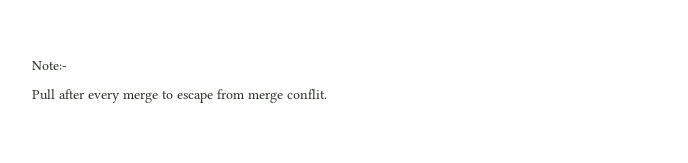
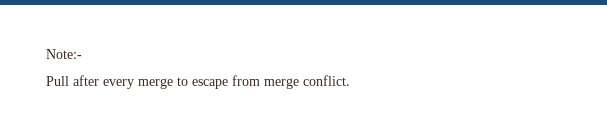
- Pull after every merge to escape from merge conflit.
+ Pull after every merge to escape from merge conflict.

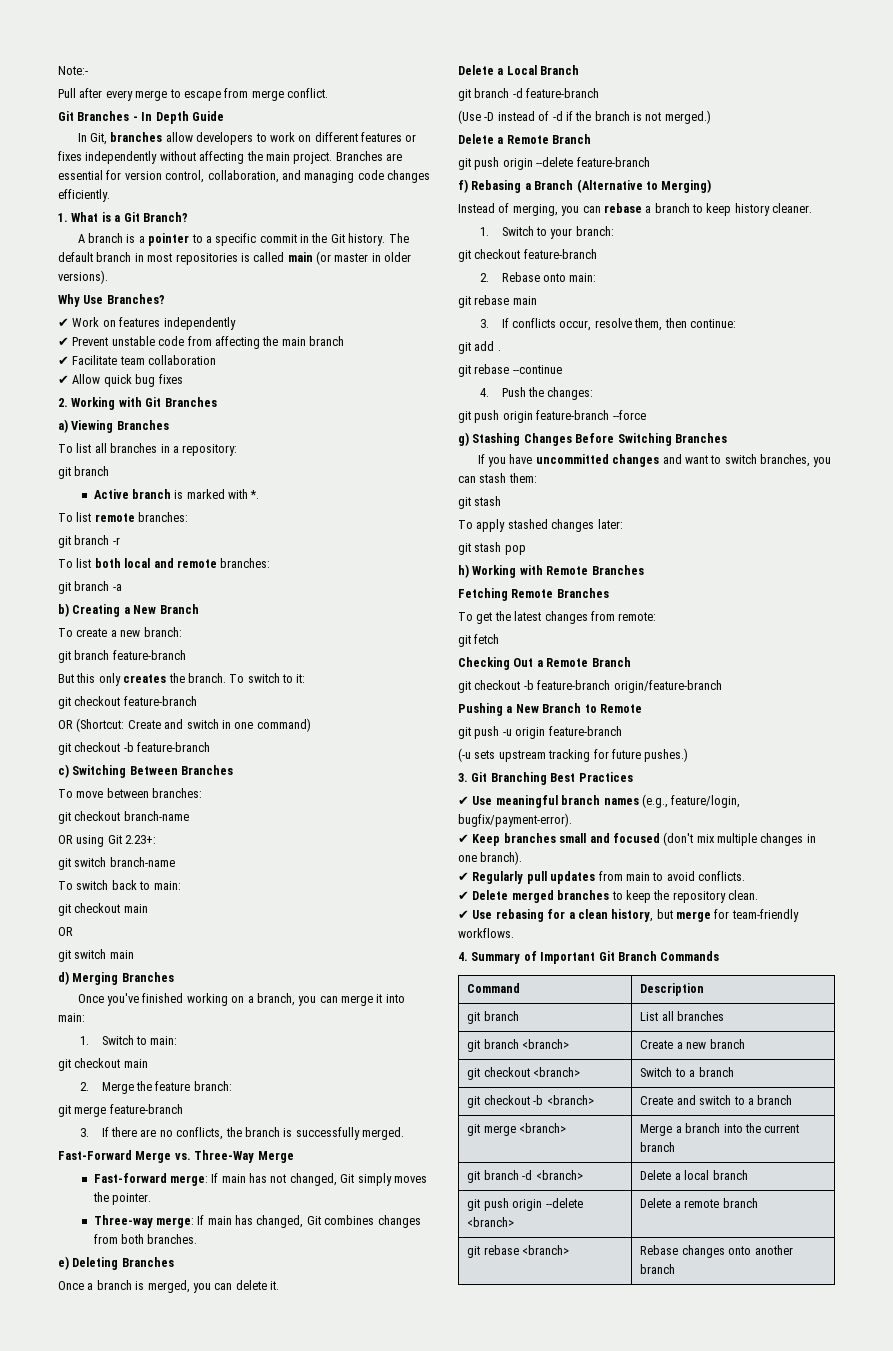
+ Git Branches - In Depth Guide
+ In Git, branches allow developers to work on different features or fixes independently without affecting the main project. Branches are essential for version control, collaboration, and managing code changes efficiently.
+ 1. What is a Git Branch?
+ A branch is a pointer to a specific commit in the Git history. The default branch in most repositories is called main (or master in older versions).
+ Why Use Branches?
+ ✔ Work on features independently
+ ✔ Prevent unstable code from affecting the main branch
+ ✔ Facilitate team collaboration
+ ✔ Allow quick bug fixes
+ 2. Working with Git Branches
+ a) Viewing Branches
+ To list all branches in a repository:
+ git branch
+ Active branch is marked with *.
+ To list remote branches:
+ git branch -r
+ To list both local and remote branches:
+ git branch -a
+ b) Creating a New Branch
+ To create a new branch:
+ git branch feature-branch
+ But this only creates the branch. To switch to it:
+ git checkout feature-branch
+ OR (Shortcut: Create and switch in one command)
+ git checkout -b feature-branch
+ c) Switching Between Branches
+ To move between branches:
+ git checkout branch-name
+ OR using Git 2.23+:
+ git switch branch-name
+ To switch back to main:
+ git checkout main
+ OR
+ git switch main
+ d) Merging Branches
+ Once you've finished working on a branch, you can merge it into main:
+ 1. Switch to main:
+ git checkout main
+ 2. Merge the feature branch:
+ git merge feature-branch
+ 3. If there are no conflicts, the branch is successfully merged.
+ Fast-Forward Merge vs. Three-Way Merge
+ Fast-forward merge: If main has not changed, Git simply moves the pointer.
+ Three-way merge: If main has changed, Git combines changes from both branches.
+ e) Deleting Branches
+ Once a branch is merged, you can delete it.
+ Delete a Local Branch
+ git branch -d feature-branch
+ (Use -D instead of -d if the branch is not merged.)
+ Delete a Remote Branch
+ git push origin --delete feature-branch
+ f) Rebasing a Branch (Alternative to Merging)
+ Instead of merging, you can rebase a branch to keep history cleaner.
+ 1. Switch to your branch:
+ git checkout feature-branch
+ 2. Rebase onto main:
+ git rebase main
+ 3. If conflicts occur, resolve them, then continue:
+ git add .
+ git rebase --continue
+ 4. Push the changes:
+ git push origin feature-branch --force
+ g) Stashing Changes Before Switching Branches
+ If you have uncommitted changes and want to switch branches, you can stash them:
+ git stash
+ To apply stashed changes later:
+ git stash pop
+ h) Working with Remote Branches
+ Fetching Remote Branches
+ To get the latest changes from remote:
+ git fetch
+ Checking Out a Remote Branch
+ git checkout -b feature-branch origin/feature-branch
+ Pushing a New Branch to Remote
+ git push -u origin feature-branch
+ (-u sets upstream tracking for future pushes.)
+ 3. Git Branching Best Practices
+ ✔ Use meaningful branch names (e.g., feature/login, bugfix/payment-error).
+ ✔ Keep branches small and focused (don't mix multiple changes in one branch).
+ ✔ Regularly pull updates from main to avoid conflicts.
+ ✔ Delete merged branches to keep the repository clean.
+ ✔ Use rebasing for a clean history, but merge for team-friendly workflows.
+ 4. Summary of Important Git Branch Commands
+ Command | Description
+ git branch | List all branches
+ git branch <branch> | Create a new branch
+ git checkout <branch> | Switch to a branch
+ git checkout -b <branch> | Create and switch to a branch
+ git merge <branch> | Merge a branch into the current branch
+ git branch -d <branch> | Delete a local branch
+ git push origin --delete <branch> | Delete a remote branch
+ git rebase <branch> | Rebase changes onto another branch

